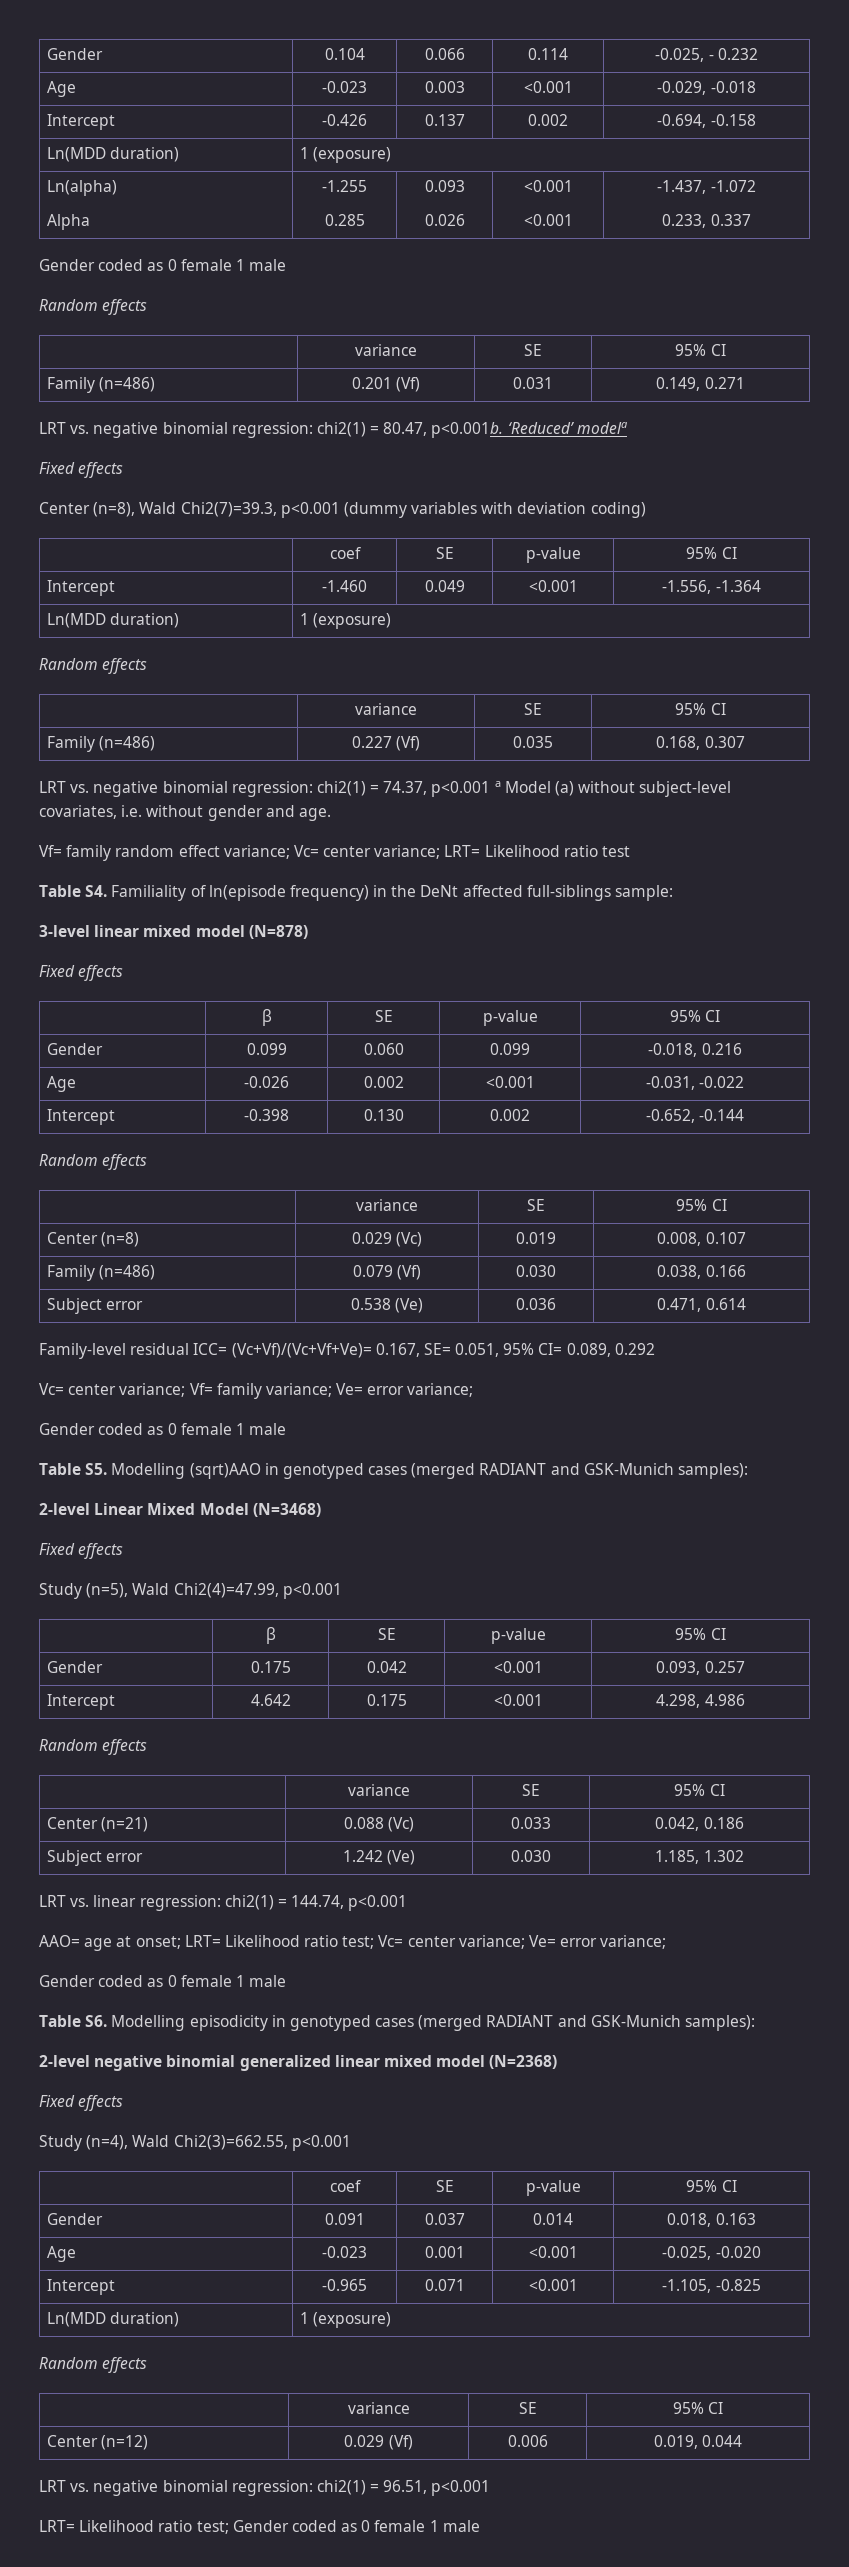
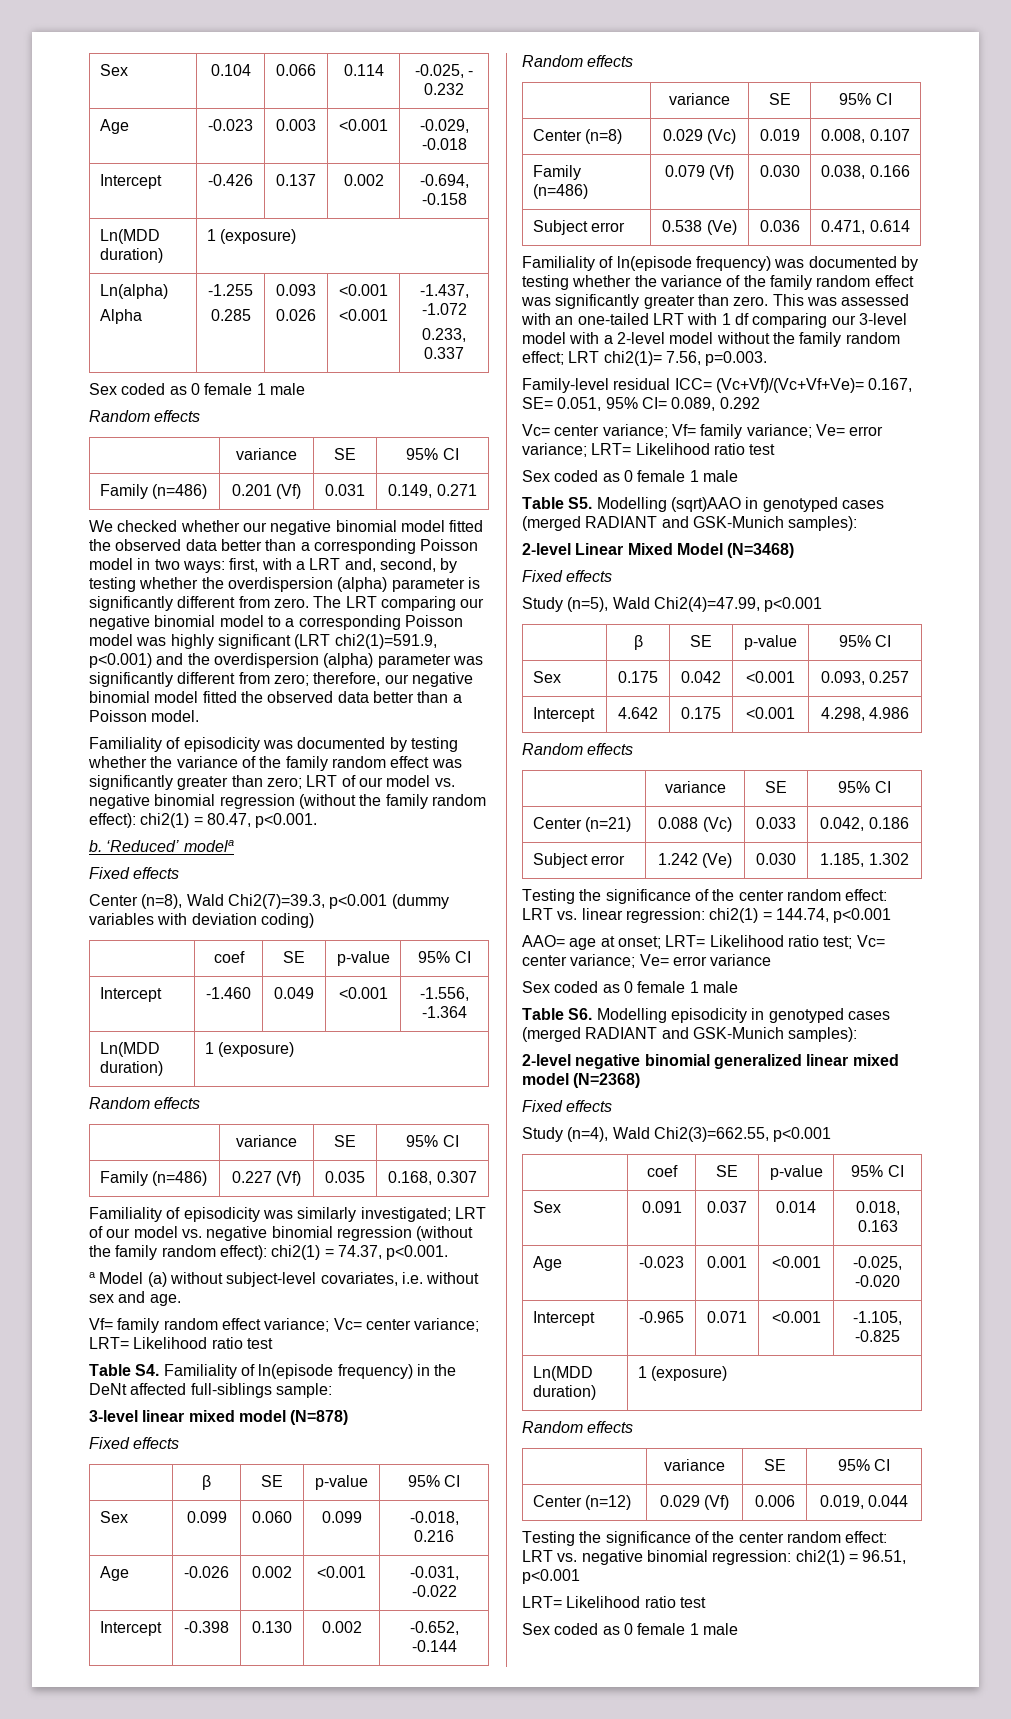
- Gender | 0.104 | 0.066 | 0.114 | -0.025, - 0.232
+ Sex | 0.104 | 0.066 | 0.114 | -0.025, - 0.232
  Ln(alpha)
  Alpha | -1.255
  0.285 | 0.093
  0.026 | <0.001
  <0.001 | -1.437, -1.072
  0.233, 0.337
- Gender coded as 0 female 1 male
+ Sex coded as 0 female 1 male
- LRT vs. negative binomial regression: chi2(1) = 80.47, p<0.001b. ‘Reduced’ modela
+ We checked whether our negative binomial model fitted the observed data better than a corresponding Poisson model in two ways: first, with a LRT and, second, by testing whether the overdispersion (alpha) parameter is significantly different from zero. The LRT comparing our negative binomial model to a corresponding Poisson model was highly significant (LRT chi2(1)=591.9, p<0.001) and the overdispersion (alpha) parameter was significantly different from zero; therefore, our negative binomial model fitted the observed data better than a Poisson model.
+ Familiality of episodicity was documented by testing whether the variance of the family random effect was significantly greater than zero; LRT of our model vs. negative binomial regression (without the family random effect): chi2(1) = 80.47, p<0.001.
+ b. ‘Reduced’ modela
- LRT vs. negative binomial regression: chi2(1) = 74.37, p<0.001 a Model (a) without subject-level covariates, i.e. without gender and age.
+ Familiality of episodicity was similarly investigated; LRT of our model vs. negative binomial regression (without the family random effect): chi2(1) = 74.37, p<0.001.
+ a Model (a) without subject-level covariates, i.e. without sex and age.
- Gender | 0.099 | 0.060 | 0.099 | -0.018, 0.216
+ Sex | 0.099 | 0.060 | 0.099 | -0.018, 0.216
+ Familiality of ln(episode frequency) was documented by testing whether the variance of the family random effect was significantly greater than zero. This was assessed with an one-tailed LRT with 1 df comparing our 3-level model with a 2-level model without the family random effect; LRT chi2(1)= 7.56, p=0.003.
- Vc= center variance; Vf= family variance; Ve= error variance;
- Gender coded as 0 female 1 male
+ Vc= center variance; Vf= family variance; Ve= error variance; LRT= Likelihood ratio test
+ Sex coded as 0 female 1 male
- Gender | 0.175 | 0.042 | <0.001 | 0.093, 0.257
+ Sex | 0.175 | 0.042 | <0.001 | 0.093, 0.257
- LRT vs. linear regression: chi2(1) = 144.74, p<0.001
+ Testing the significance of the center random effect: LRT vs. linear regression: chi2(1) = 144.74, p<0.001
- AAO= age at onset; LRT= Likelihood ratio test; Vc= center variance; Ve= error variance;
- Gender coded as 0 female 1 male
+ AAO= age at onset; LRT= Likelihood ratio test; Vc= center variance; Ve= error variance
+ Sex coded as 0 female 1 male
- Gender | 0.091 | 0.037 | 0.014 | 0.018, 0.163
+ Sex | 0.091 | 0.037 | 0.014 | 0.018, 0.163
- LRT vs. negative binomial regression: chi2(1) = 96.51, p<0.001
- LRT= Likelihood ratio test; Gender coded as 0 female 1 male
+ Testing the significance of the center random effect: LRT vs. negative binomial regression: chi2(1) = 96.51, p<0.001
+ LRT= Likelihood ratio test
+ Sex coded as 0 female 1 male

